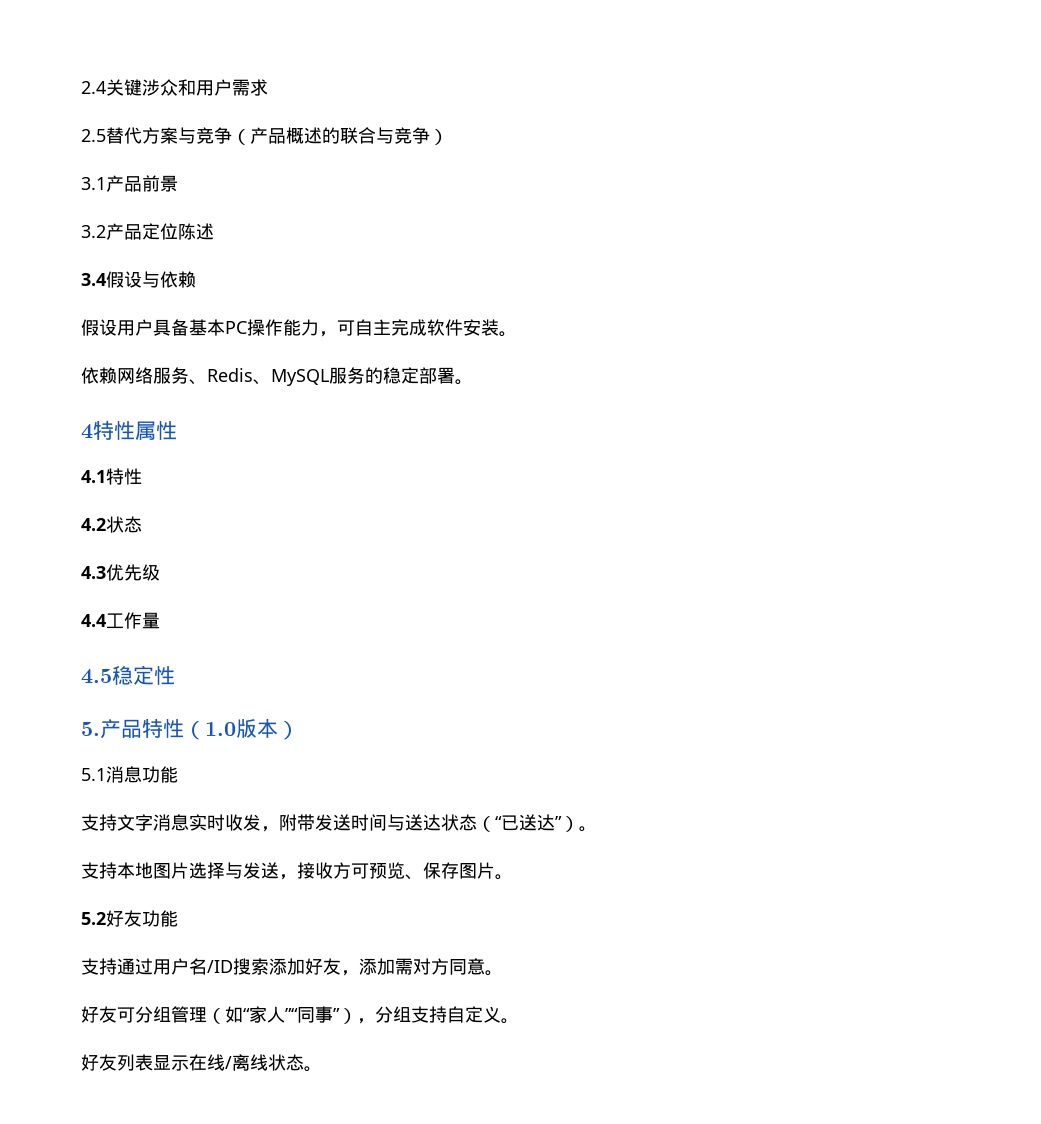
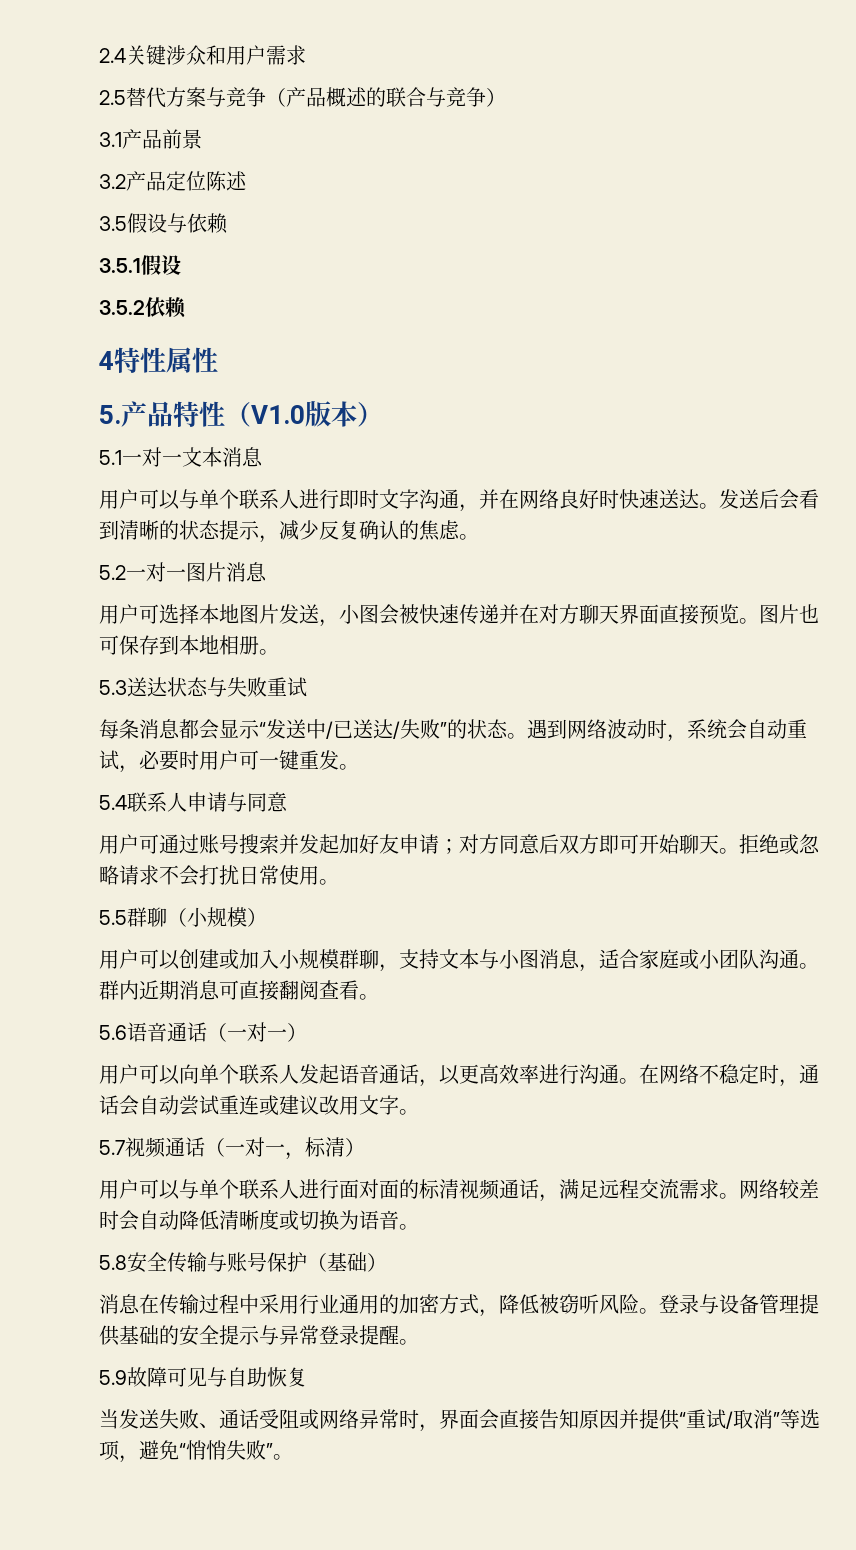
- 3.4假设与依赖
+ 3.5假设与依赖
- 假设用户具备基本PC操作能力，可自主完成软件安装。
- 依赖网络服务、Redis、MySQL服务的稳定部署。
+ 3.5.1假设
+ 3.5.2依赖
  4特性属性
- 4.1特性
- 4.2状态
- 4.3优先级
- 4.4工作量
- 4.5稳定性
- 5.产品特性（1.0版本）
+ 5.产品特性（V1.0版本）
- 5.1消息功能
- 支持文字消息实时收发，附带发送时间与送达状态（“已送达”）。
- 支持本地图片选择与发送，接收方可预览、保存图片。
- 5.2好友功能
- 支持通过用户名/ID搜索添加好友，添加需对方同意。
- 好友可分组管理（如“家人”“同事”），分组支持自定义。
- 好友列表显示在线/离线状态。
+ 5.1一对一文本消息
+ 用户可以与单个联系人进行即时文字沟通，并在网络良好时快速送达。发送后会看到清晰的状态提示，减少反复确认的焦虑。
+ 5.2一对一图片消息
+ 用户可选择本地图片发送，小图会被快速传递并在对方聊天界面直接预览。图片也可保存到本地相册。
+ 5.3送达状态与失败重试
+ 每条消息都会显示“发送中/已送达/失败”的状态。遇到网络波动时，系统会自动重试，必要时用户可一键重发。
+ 5.4联系人申请与同意
+ 用户可通过账号搜索并发起加好友申请；对方同意后双方即可开始聊天。拒绝或忽略请求不会打扰日常使用。
+ 5.5群聊（小规模）
+ 用户可以创建或加入小规模群聊，支持文本与小图消息，适合家庭或小团队沟通。群内近期消息可直接翻阅查看。
+ 5.6语音通话（一对一）
+ 用户可以向单个联系人发起语音通话，以更高效率进行沟通。在网络不稳定时，通话会自动尝试重连或建议改用文字。
+ 5.7视频通话（一对一，标清）
+ 用户可以与单个联系人进行面对面的标清视频通话，满足远程交流需求。网络较差时会自动降低清晰度或切换为语音。
+ 5.8安全传输与账号保护（基础）
+ 消息在传输过程中采用行业通用的加密方式，降低被窃听风险。登录与设备管理提供基础的安全提示与异常登录提醒。
+ 5.9故障可见与自助恢复
+ 当发送失败、通话受阻或网络异常时，界面会直接告知原因并提供“重试/取消”等选项，避免“悄悄失败”。

